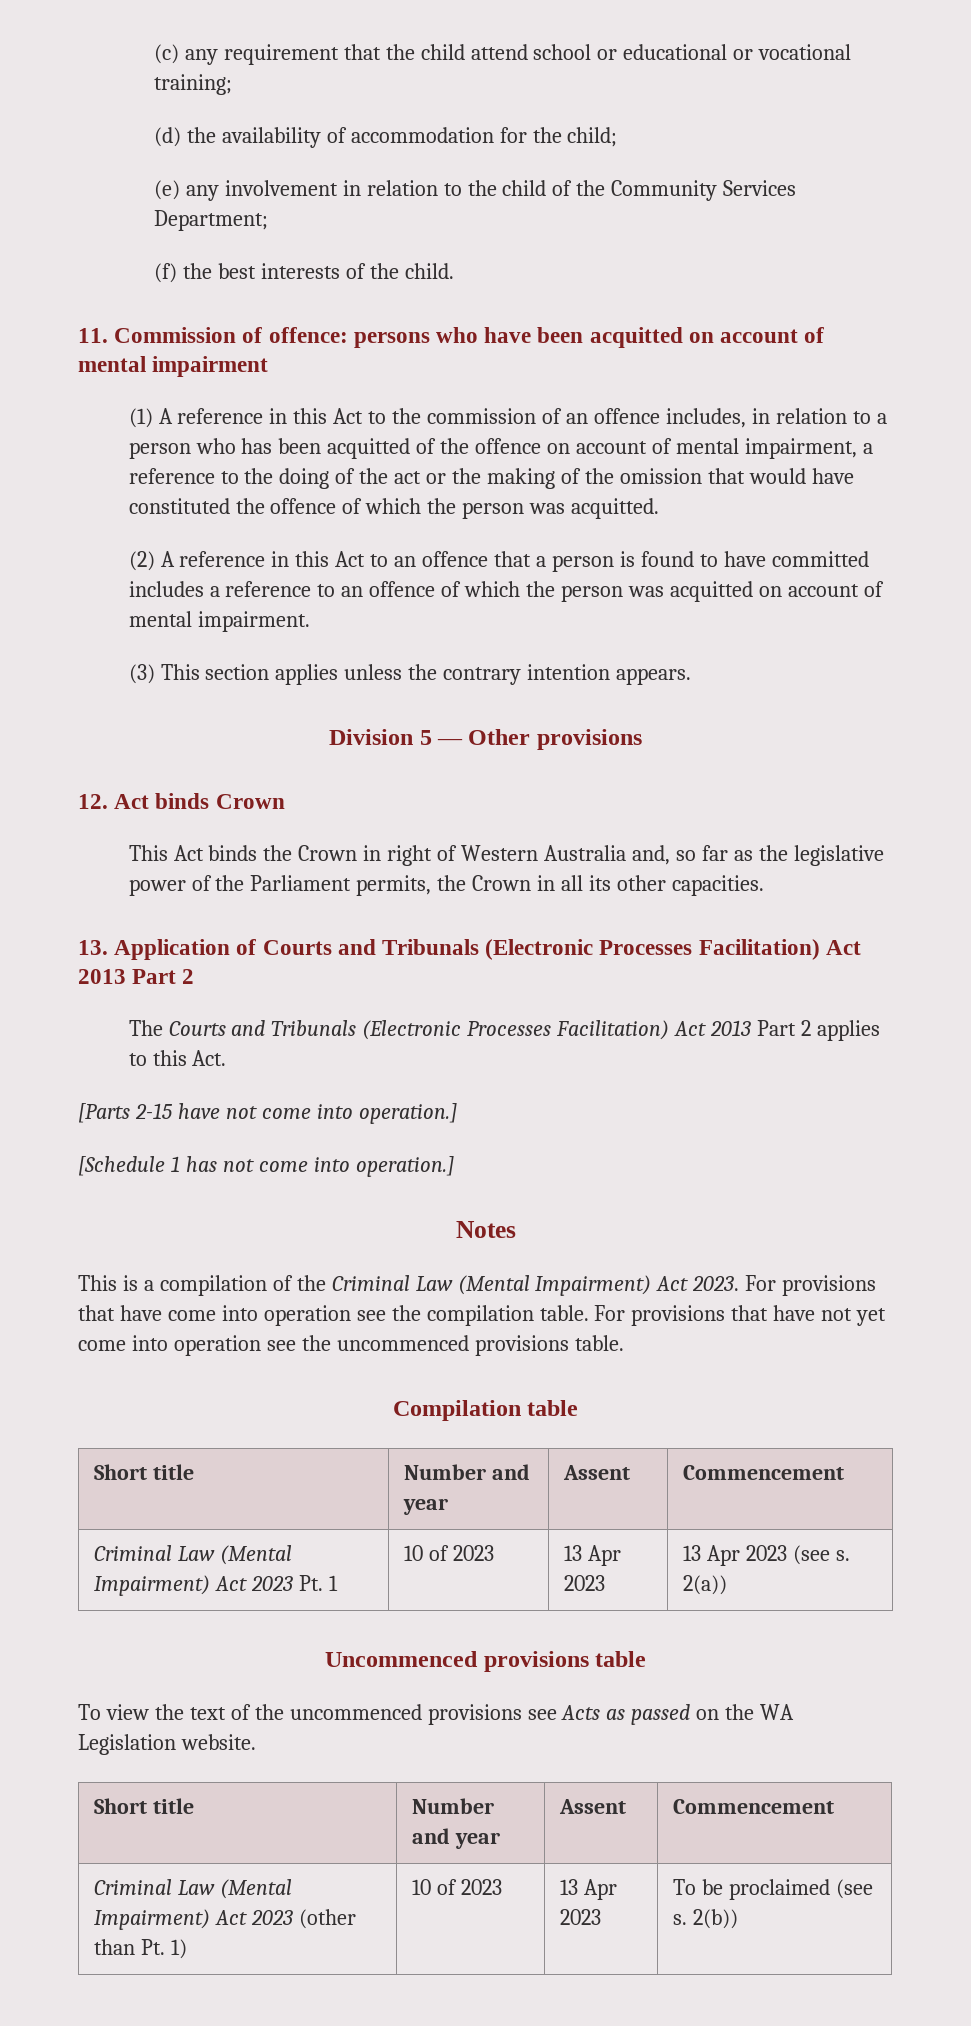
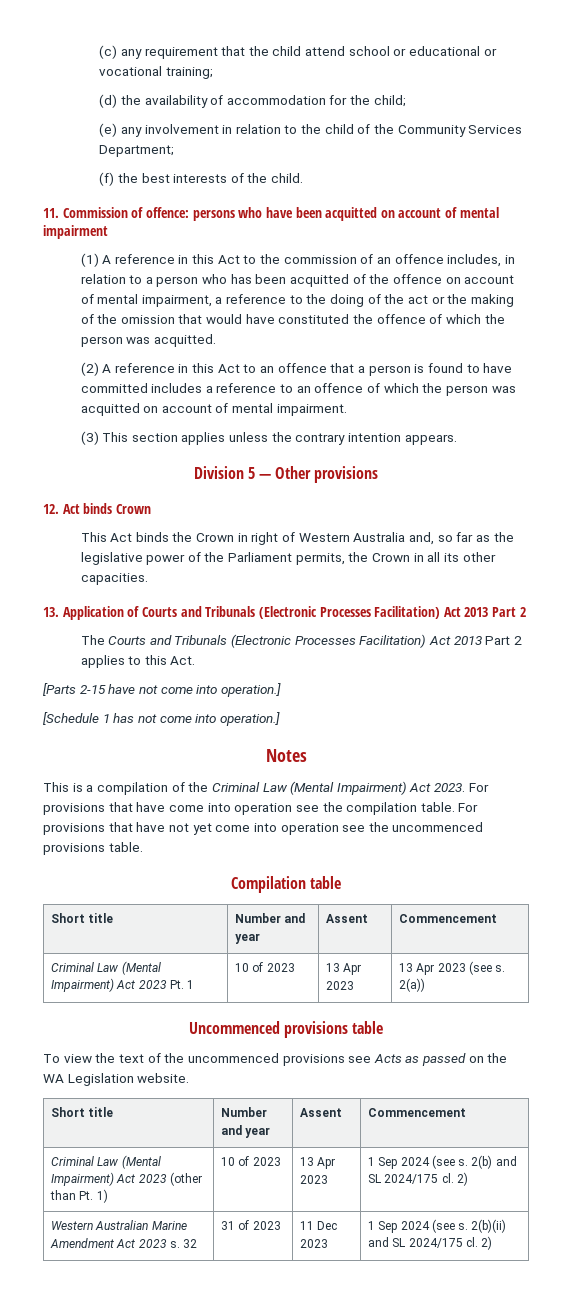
- Criminal Law (Mental Impairment) Act 2023 (other than Pt. 1) | 10 of 2023 | 13 Apr 2023 | To be proclaimed (see s. 2(b))
+ Criminal Law (Mental Impairment) Act 2023 (other than Pt. 1) | 10 of 2023 | 13 Apr 2023 | 1 Sep 2024 (see s. 2(b) and SL 2024/175 cl. 2)
+ Western Australian Marine Amendment Act 2023 s. 32 | 31 of 2023 | 11 Dec 2023 | 1 Sep 2024 (see s. 2(b)(ii) and SL 2024/175 cl. 2)

